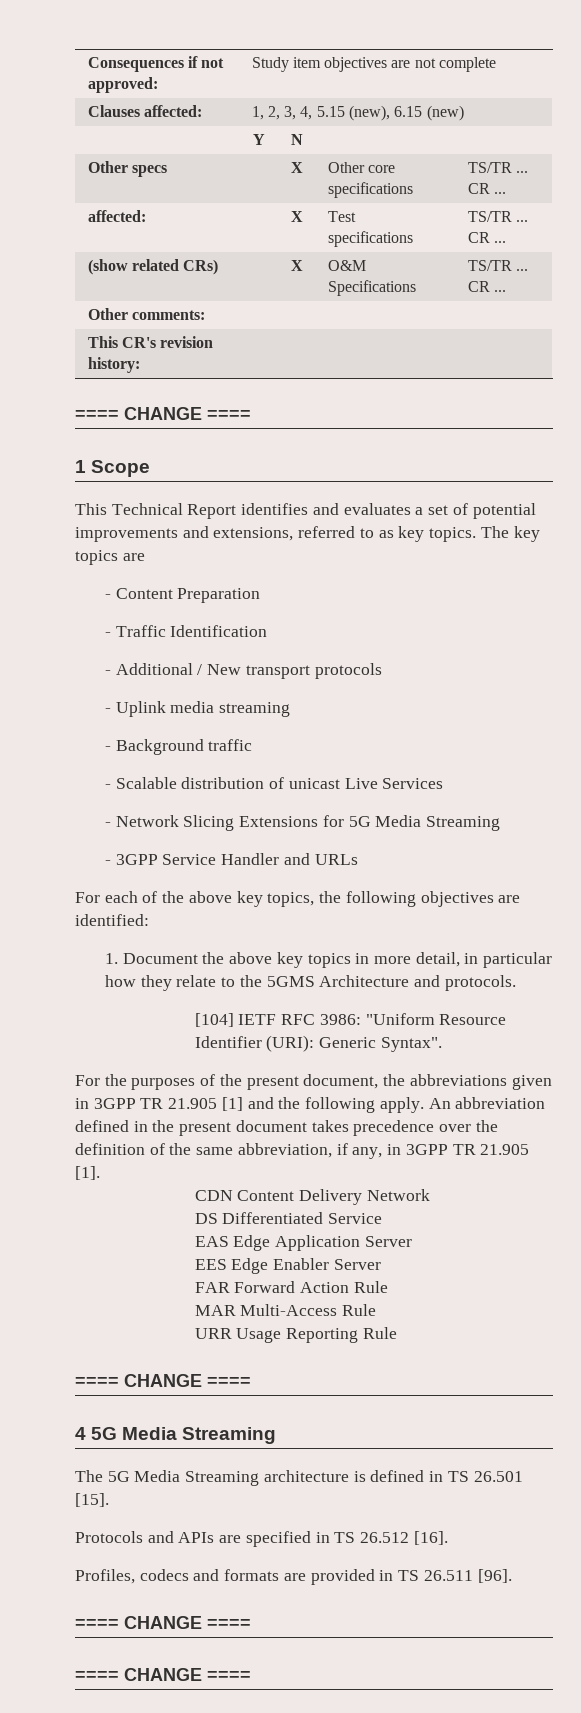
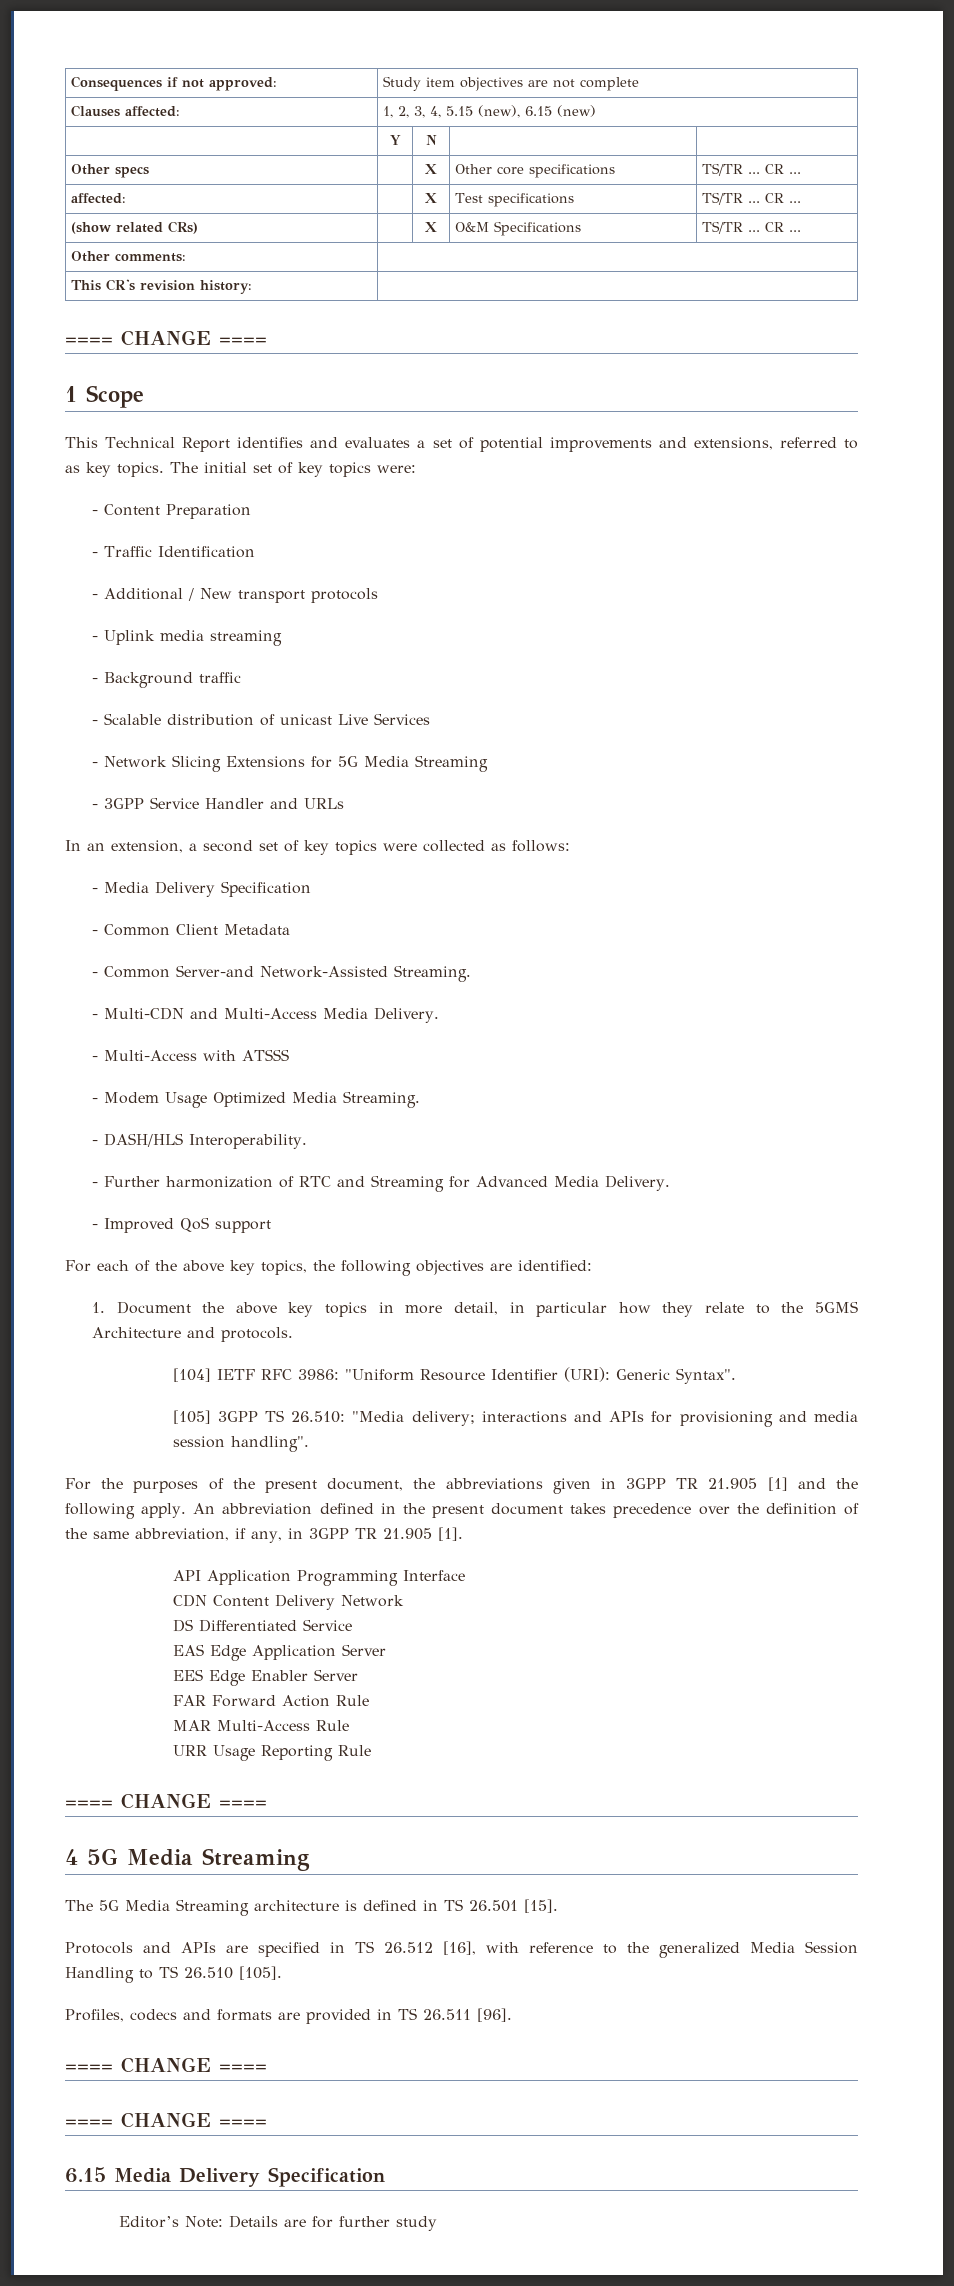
- The key topics are
+ The initial set of key topics were:
+ In an extension, a second set of key topics were collected as follows:
+ - Media Delivery Specification
+ - Common Client Metadata
+ - Common Server-and Network-Assisted Streaming.
+ - Multi-CDN and Multi-Access Media Delivery.
+ - Multi-Access with ATSSS
+ - Modem Usage Optimized Media Streaming.
+ - DASH/HLS Interoperability.
+ - Further harmonization of RTC and Streaming for Advanced Media Delivery.
+ - Improved QoS support
+ [105] 3GPP TS 26.510: "Media delivery; interactions and APIs for provisioning and media session handling".
+ API Application Programming Interface
- Protocols and APIs are specified in TS 26.512 [16].
+ Protocols and APIs are specified in TS 26.512 [16], with reference to the generalized Media Session Handling to TS 26.510 [105].
+ 6.15 Media Delivery Specification
+ Editor’s Note: Details are for further study

